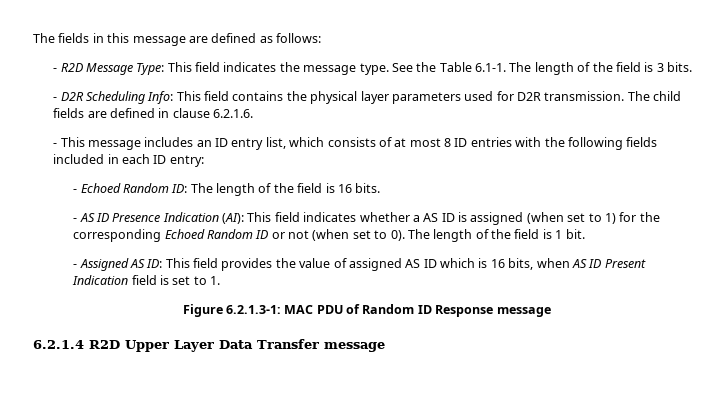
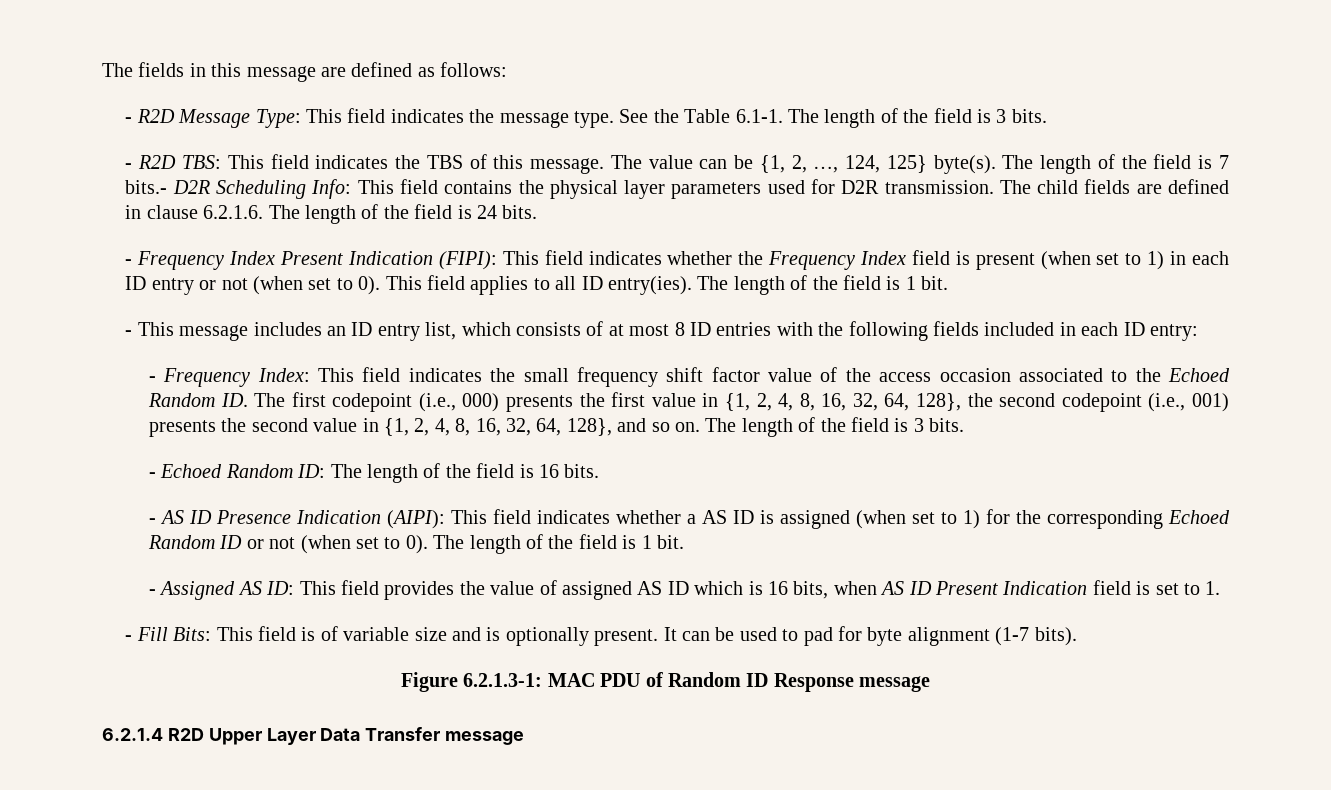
- - D2R Scheduling Info: This field contains the physical layer parameters used for D2R transmission.
+ - R2D TBS: This field indicates the TBS of this message. The value can be {1, 2, …, 124, 125} byte(s). The length of the field is 7 bits.- D2R Scheduling Info: This field contains the physical layer parameters used for D2R transmission.
- The child fields are defined in clause 6.2.1.6.
+ The child fields are defined in clause 6.2.1.6. The length of the field is 24 bits.
+ - Frequency Index Present Indication (FIPI): This field indicates whether the Frequency Index field is present (when set to 1) in each ID entry or not (when set to 0). This field applies to all ID entry(ies). The length of the field is 1 bit.
+ - Frequency Index: This field indicates the small frequency shift factor value of the access occasion associated to the Echoed Random ID. The first codepoint (i.e., 000) presents the first value in {1, 2, 4, 8, 16, 32, 64, 128}, the second codepoint (i.e., 001) presents the second value in {1, 2, 4, 8, 16, 32, 64, 128}, and so on. The length of the field is 3 bits.
- - AS ID Presence Indication (AI): This field indicates whether a AS ID is assigned (when set to 1) for the corresponding Echoed Random ID or not (when set to 0).
+ - AS ID Presence Indication (AIPI): This field indicates whether a AS ID is assigned (when set to 1) for the corresponding Echoed Random ID or not (when set to 0).
+ - Fill Bits: This field is of variable size and is optionally present. It can be used to pad for byte alignment (1-7 bits).

